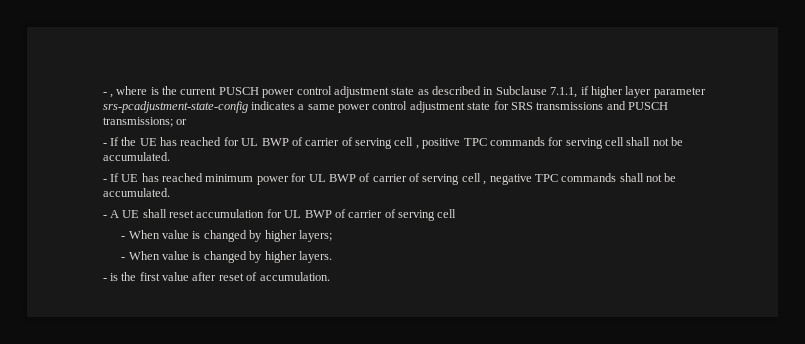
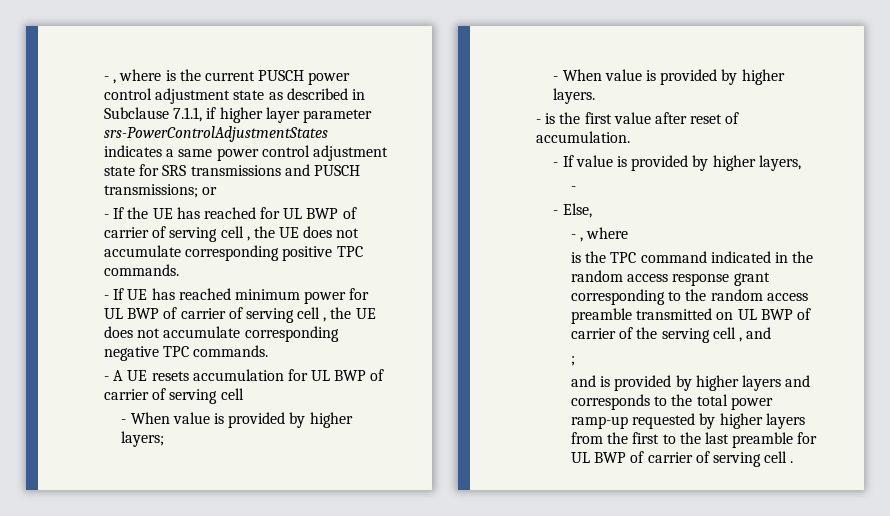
- - , where is the current PUSCH power control adjustment state as described in Subclause 7.1.1, if higher layer parameter srs-pcadjustment-state-config indicates a same power control adjustment state for SRS transmissions and PUSCH transmissions; or
+ - , where is the current PUSCH power control adjustment state as described in Subclause 7.1.1, if higher layer parameter srs-PowerControlAdjustmentStates indicates a same power control adjustment state for SRS transmissions and PUSCH transmissions; or
- - If the UE has reached for UL BWP of carrier of serving cell , positive TPC commands for serving cell shall not be accumulated.
+ - If the UE has reached for UL BWP of carrier of serving cell , the UE does not accumulate corresponding positive TPC commands.
- - If UE has reached minimum power for UL BWP of carrier of serving cell , negative TPC commands shall not be accumulated.
+ - If UE has reached minimum power for UL BWP of carrier of serving cell , the UE does not accumulate corresponding negative TPC commands.
- - A UE shall reset accumulation for UL BWP of carrier of serving cell
+ - A UE resets accumulation for UL BWP of carrier of serving cell
- - When value is changed by higher layers;
+ - When value is provided by higher layers;
- - When value is changed by higher layers.
+ - When value is provided by higher layers.
+ - If value is provided by higher layers,
+ -
+ - Else,
+ - , where
+ is the TPC command indicated in the random access response grant corresponding to the random access preamble transmitted on UL BWP of carrier of the serving cell , and
+ ;
+ and is provided by higher layers and corresponds to the total power ramp-up requested by higher layers from the first to the last preamble for UL BWP of carrier of serving cell .

